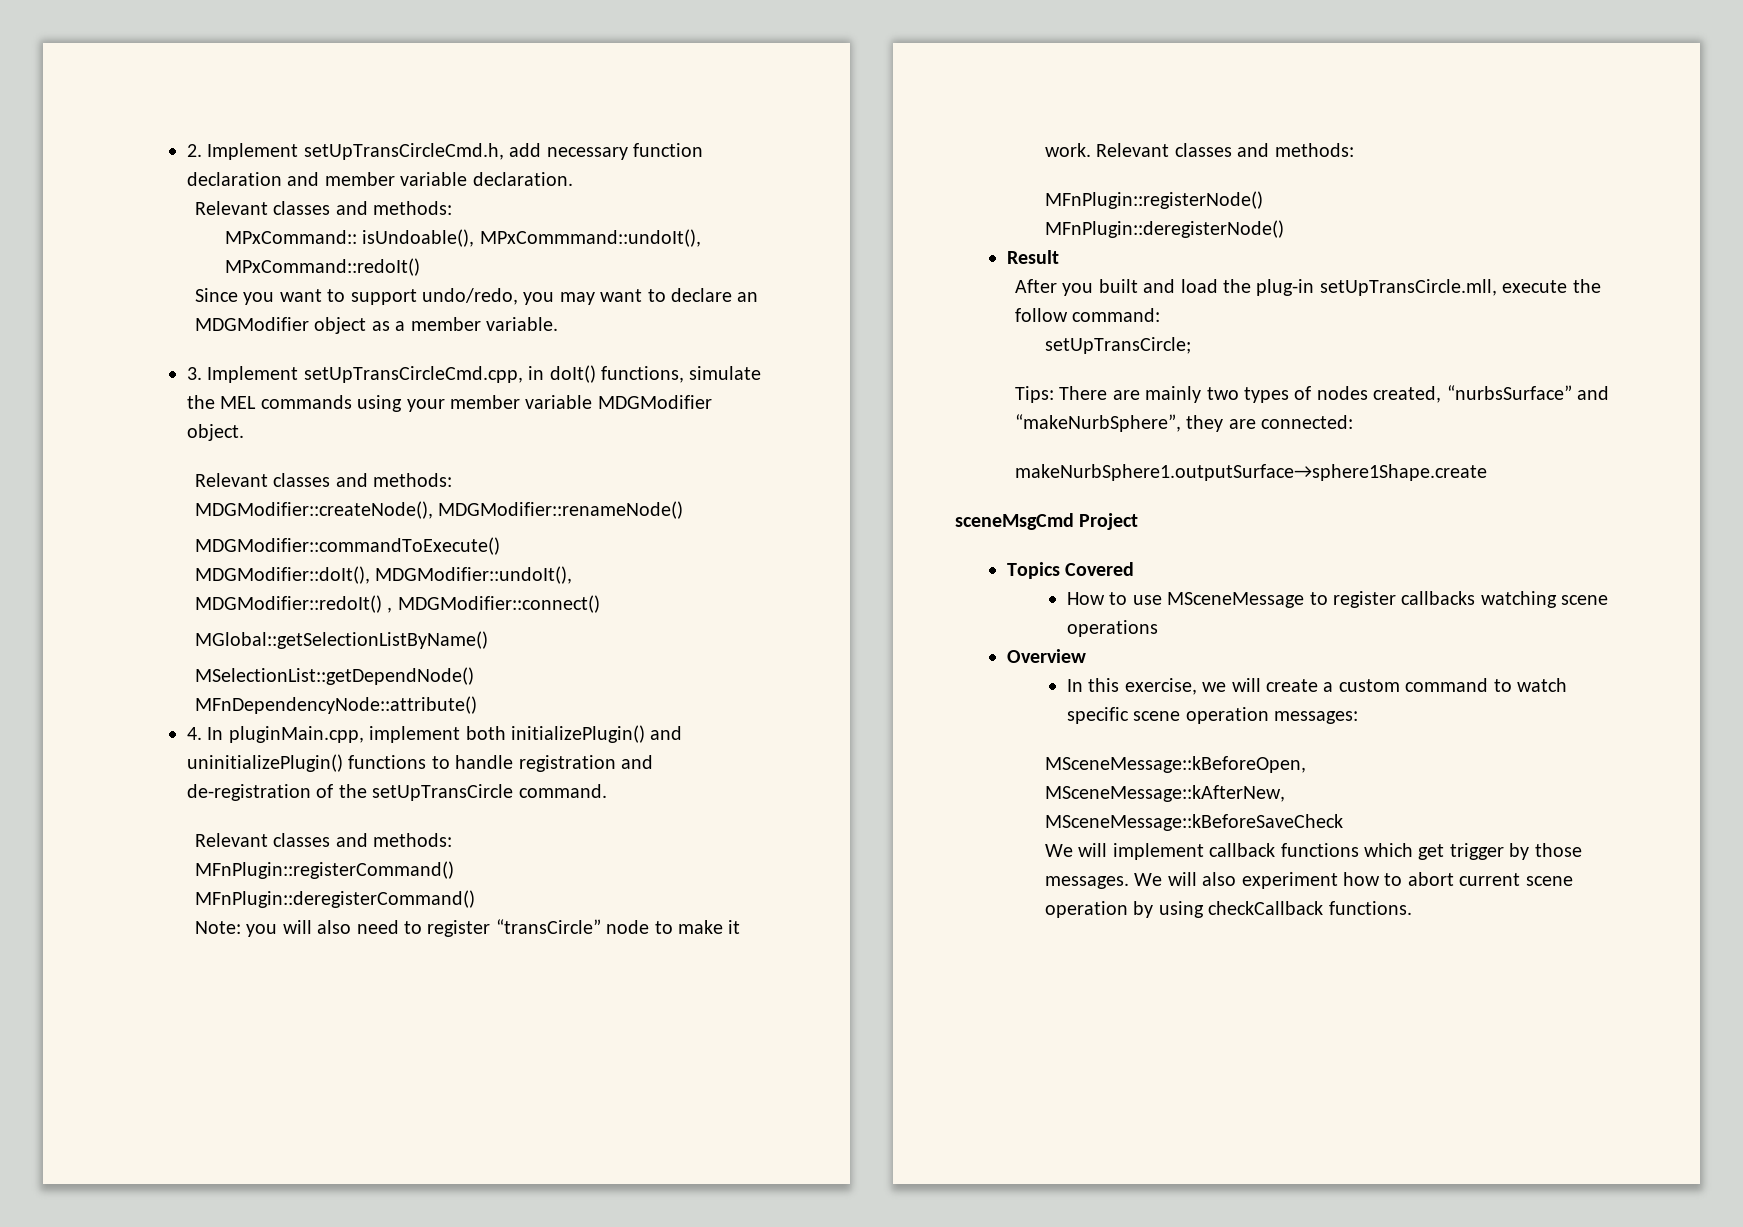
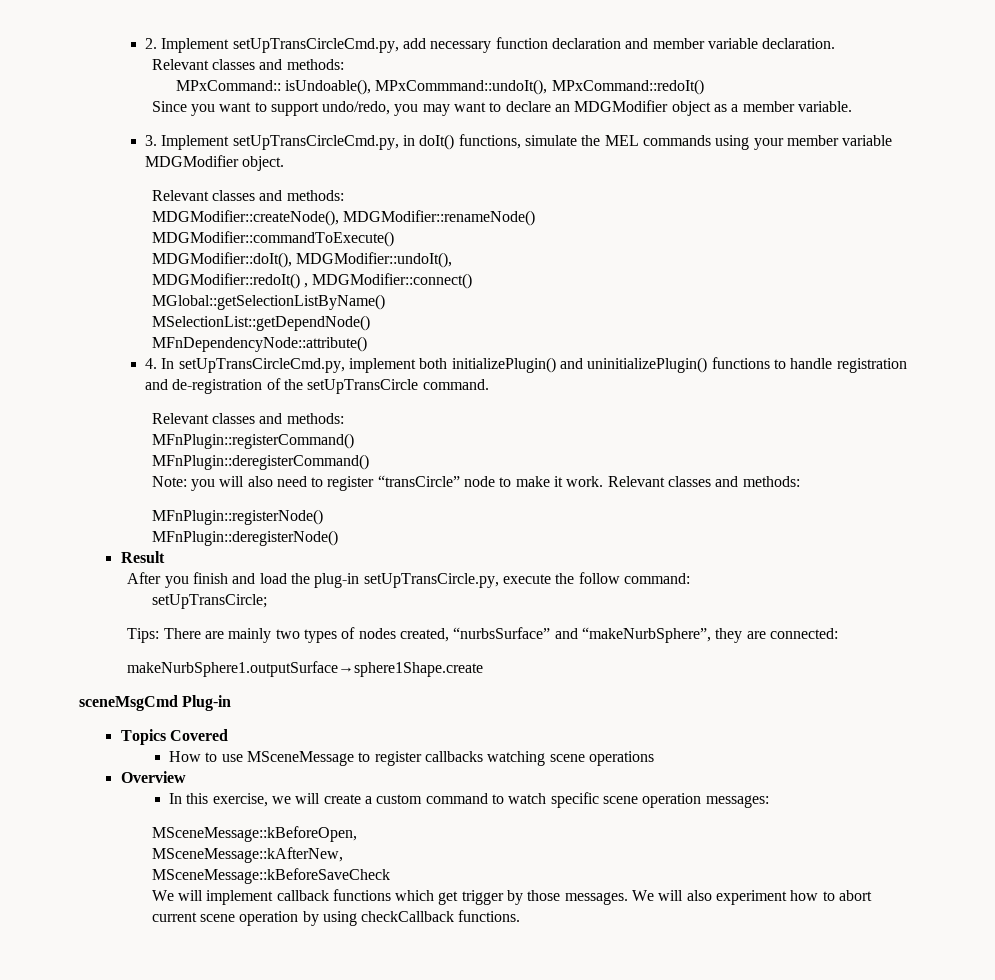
- 2. Implement setUpTransCircleCmd.h, add necessary function declaration and member variable declaration.
+ 2. Implement setUpTransCircleCmd.py, add necessary function declaration and member variable declaration.
- 3. Implement setUpTransCircleCmd.cpp, in doIt() functions, simulate the MEL commands using your member variable MDGModifier object.
+ 3. Implement setUpTransCircleCmd.py, in doIt() functions, simulate the MEL commands using your member variable MDGModifier object.
- 4. In pluginMain.cpp, implement both initializePlugin() and uninitializePlugin() functions to handle registration and de-registration of the setUpTransCircle command.
+ 4. In setUpTransCircleCmd.py, implement both initializePlugin() and uninitializePlugin() functions to handle registration and de-registration of the setUpTransCircle command.
- After you built and load the plug-in setUpTransCircle.mll, execute the follow command:
+ After you finish and load the plug-in setUpTransCircle.py, execute the follow command:
- sceneMsgCmd Project
+ sceneMsgCmd Plug-in

